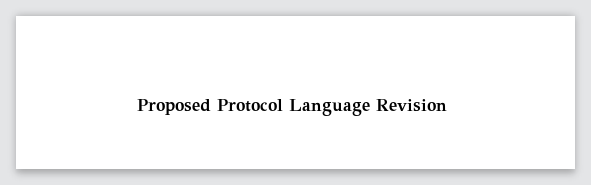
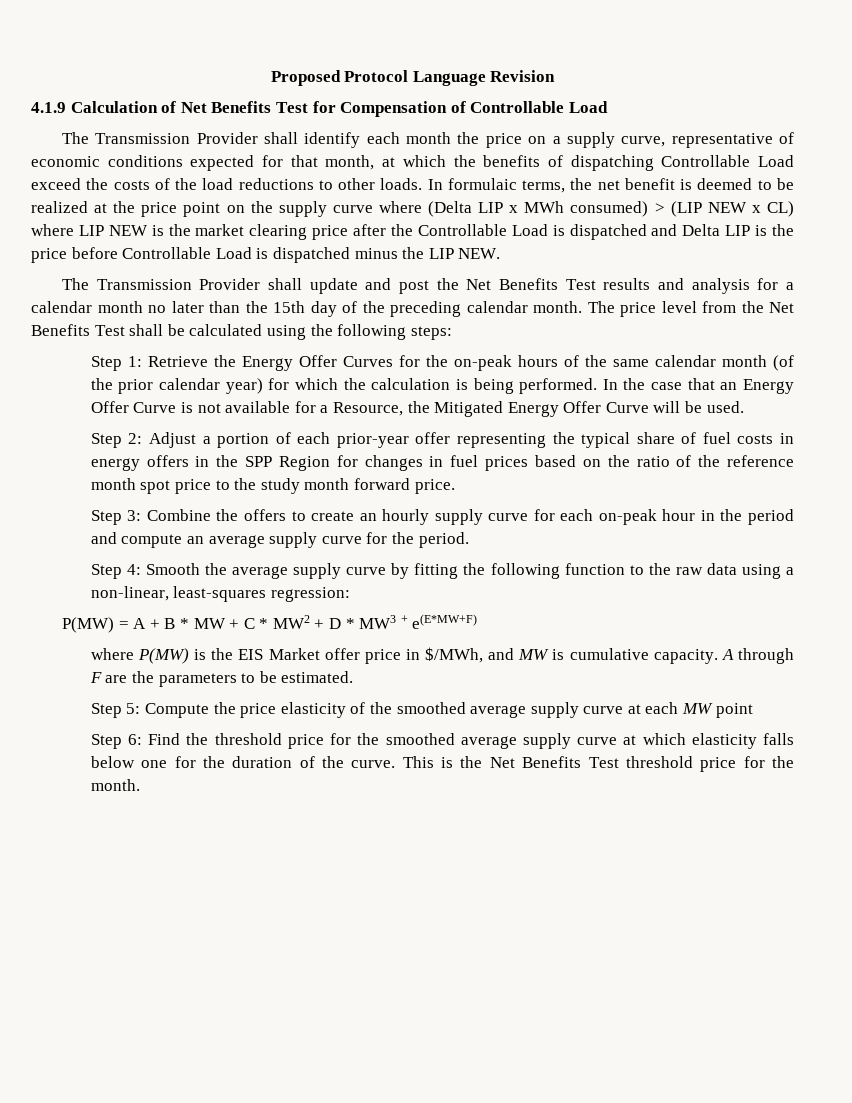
+ 4.1.9 Calculation of Net Benefits Test for Compensation of Controllable Load
+ The Transmission Provider shall identify each month the price on a supply curve, representative of economic conditions expected for that month, at which the benefits of dispatching Controllable Load exceed the costs of the load reductions to other loads. In formulaic terms, the net benefit is deemed to be realized at the price point on the supply curve where (Delta LIP x MWh consumed) > (LIP NEW x CL) where LIP NEW is the market clearing price after the Controllable Load is dispatched and Delta LIP is the price before Controllable Load is dispatched minus the LIP NEW.
+ The Transmission Provider shall update and post the Net Benefits Test results and analysis for a calendar month no later than the 15th day of the preceding calendar month. The price level from the Net Benefits Test shall be calculated using the following steps:
+ Step 1: Retrieve the Energy Offer Curves for the on-peak hours of the same calendar month (of the prior calendar year) for which the calculation is being performed. In the case that an Energy Offer Curve is not available for a Resource, the Mitigated Energy Offer Curve will be used.
+ Step 2: Adjust a portion of each prior-year offer representing the typical share of fuel costs in energy offers in the SPP Region for changes in fuel prices based on the ratio of the reference month spot price to the study month forward price.
+ Step 3: Combine the offers to create an hourly supply curve for each on-peak hour in the period and compute an average supply curve for the period.
+ Step 4: Smooth the average supply curve by fitting the following function to the raw data using a non-linear, least-squares regression:
+ P(MW) = A + B * MW + C * MW2 + D * MW3 + e(E*MW+F)
+ where P(MW) is the EIS Market offer price in $/MWh, and MW is cumulative capacity. A through F are the parameters to be estimated.
+ Step 5: Compute the price elasticity of the smoothed average supply curve at each MW point
+ Step 6: Find the threshold price for the smoothed average supply curve at which elasticity falls below one for the duration of the curve. This is the Net Benefits Test threshold price for the month.

